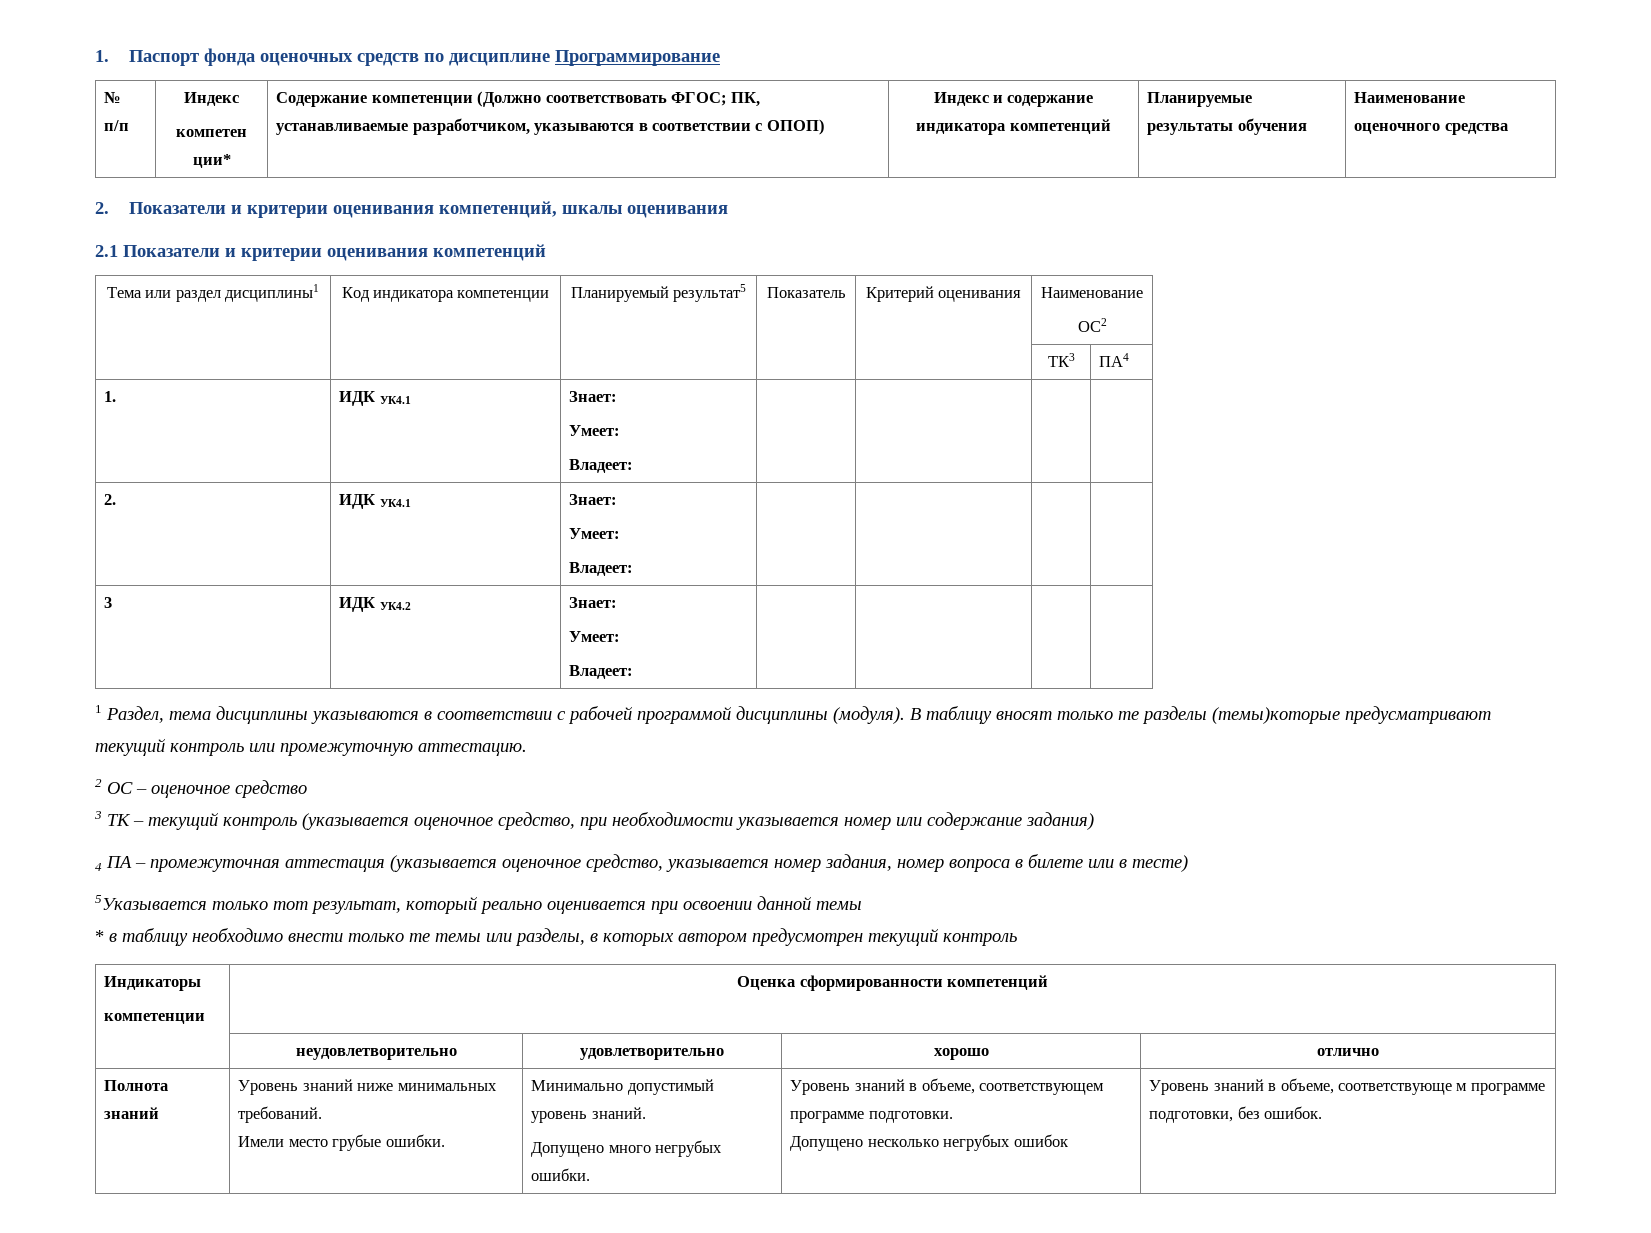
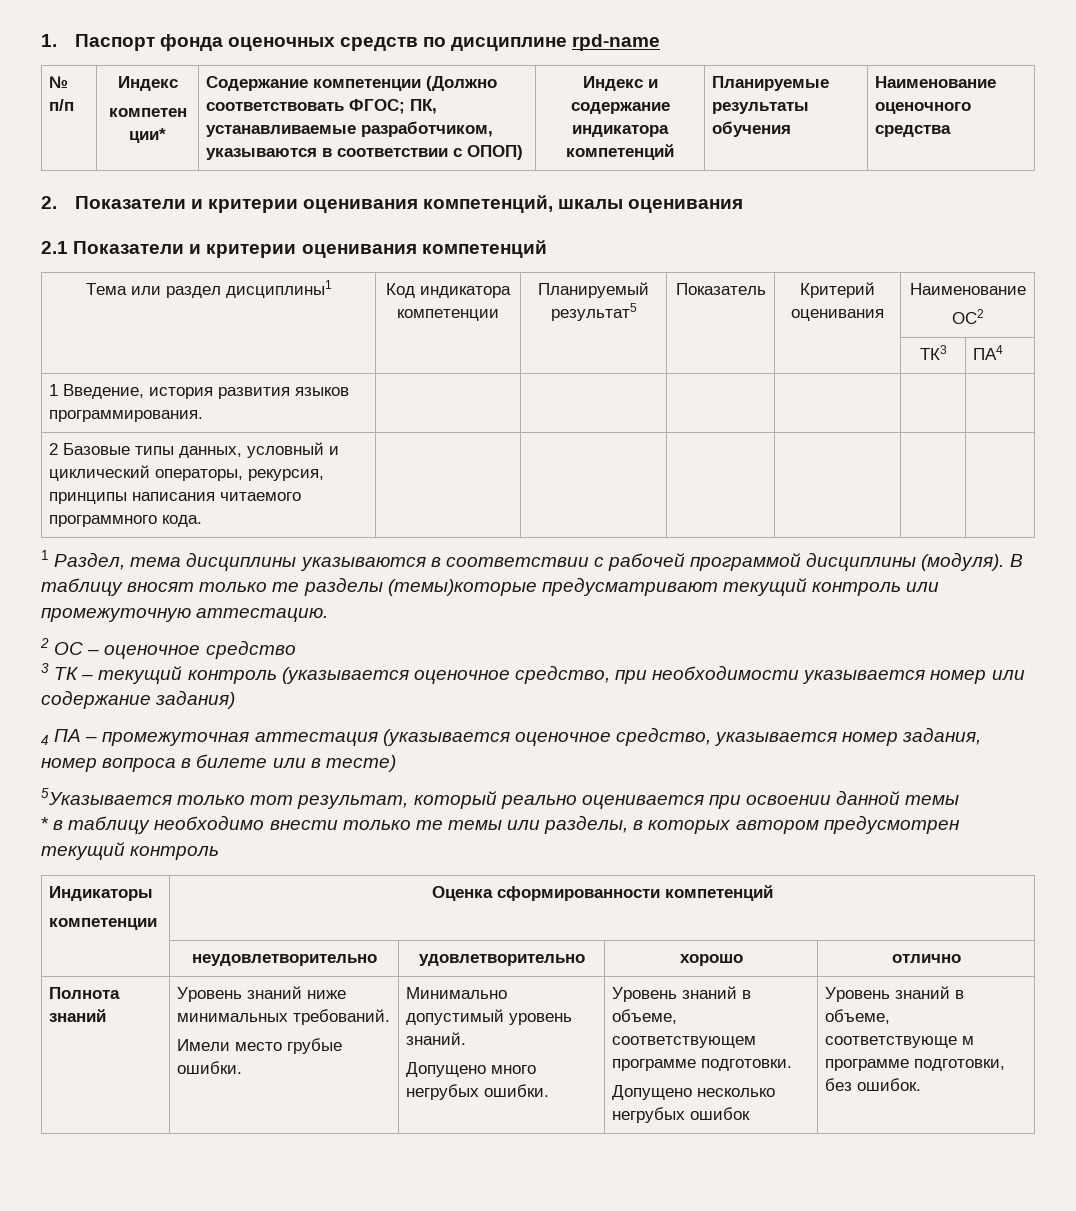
- 1. Паспорт фонда оценочных средств по дисциплине Программирование
+ 1. Паспорт фонда оценочных средств по дисциплине rpd-name
- 1. | ИДК УК4.1 | Знает:
- Умеет:
- Владеет: | | | |
- 2. | ИДК УК4.1 | Знает:
- Умеет:
- Владеет: | | | |
- 3 | ИДК УК4.2 | Знает:
- Умеет:
- Владеет: | | | |
+ 1 Введение, история развития языков программирования. | | | | | |
+ 2 Базовые типы данных, условный и циклический операторы, рекурсия, принципы написания читаемого программного кода. | | | | | |

